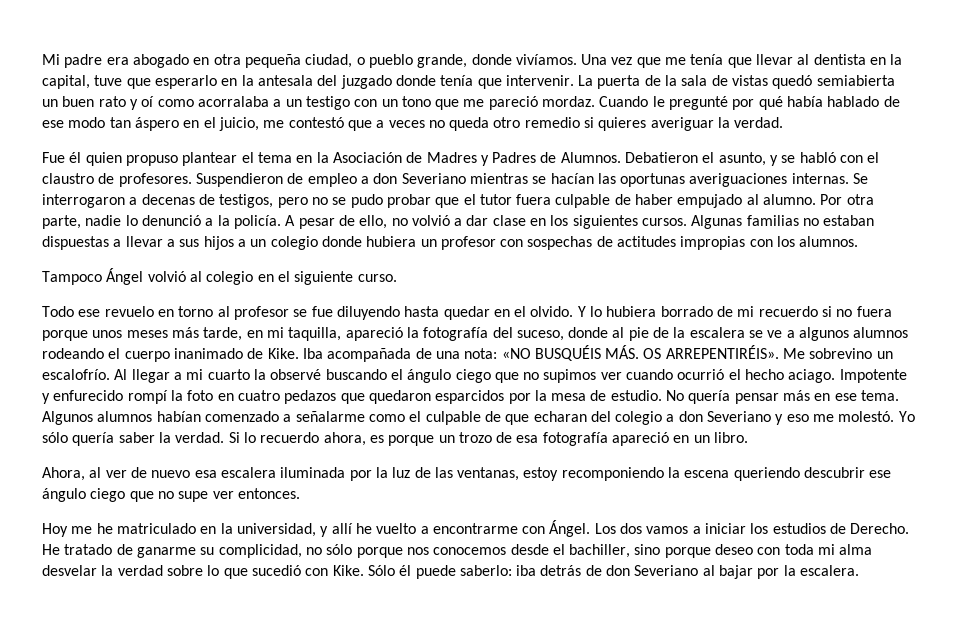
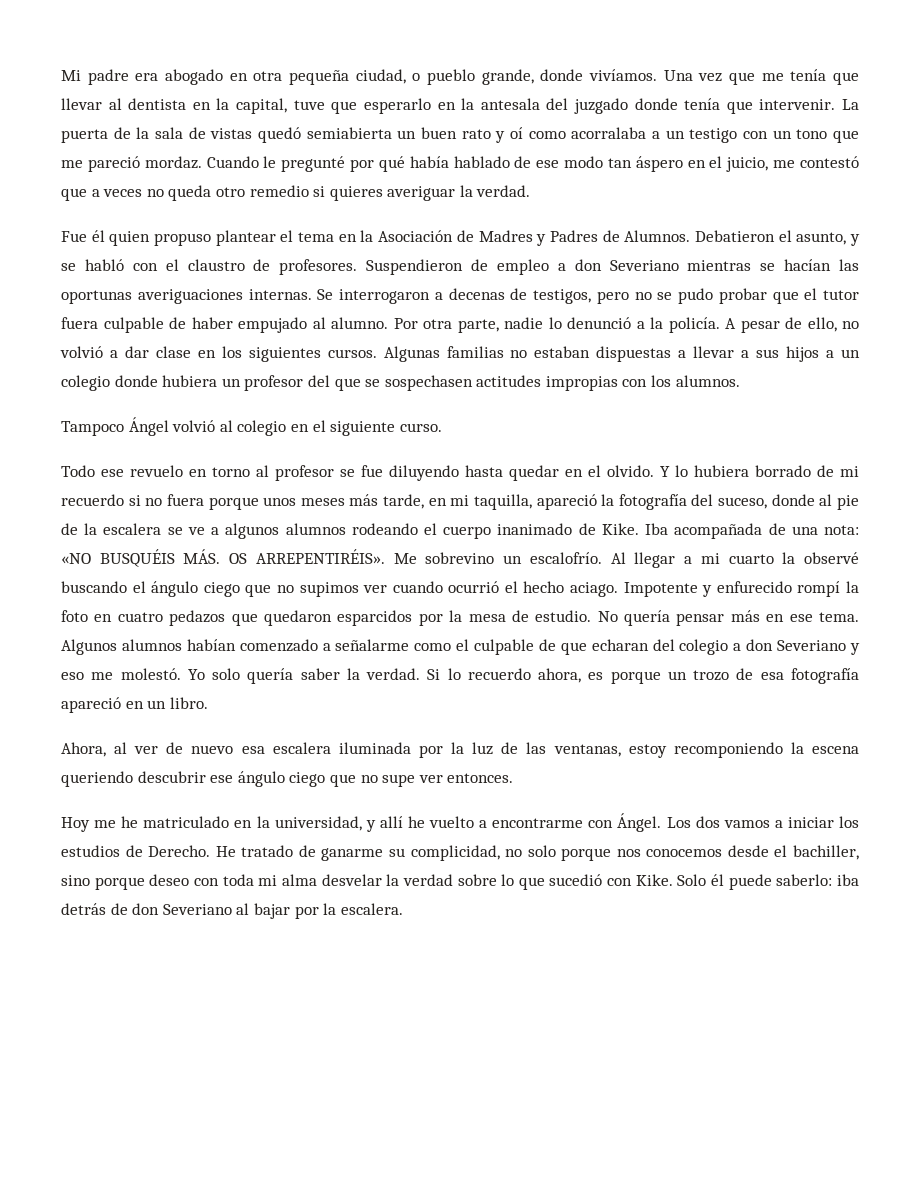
- Algunas familias no estaban dispuestas a llevar a sus hijos a un colegio donde hubiera un profesor con sospechas de actitudes impropias con los alumnos.
+ Algunas familias no estaban dispuestas a llevar a sus hijos a un colegio donde hubiera un profesor del que se sospechasen actitudes impropias con los alumnos.
- Yo sólo quería saber la verdad.
+ Yo solo quería saber la verdad.
- He tratado de ganarme su complicidad, no sólo porque nos conocemos desde el bachiller, sino porque deseo con toda mi alma desvelar la verdad sobre lo que sucedió con Kike.
+ He tratado de ganarme su complicidad, no solo porque nos conocemos desde el bachiller, sino porque deseo con toda mi alma desvelar la verdad sobre lo que sucedió con Kike.
- Sólo él puede saberlo: iba detrás de don Severiano al bajar por la escalera.
+ Solo él puede saberlo: iba detrás de don Severiano al bajar por la escalera.

